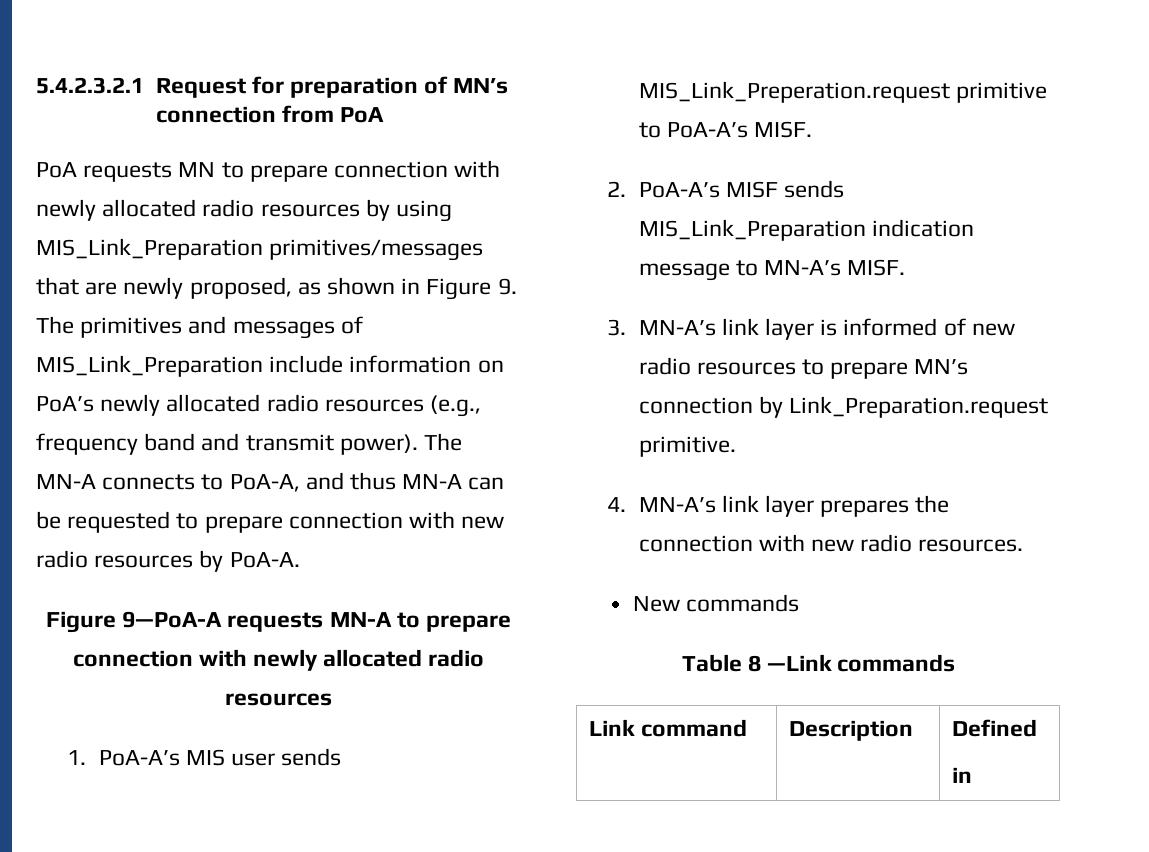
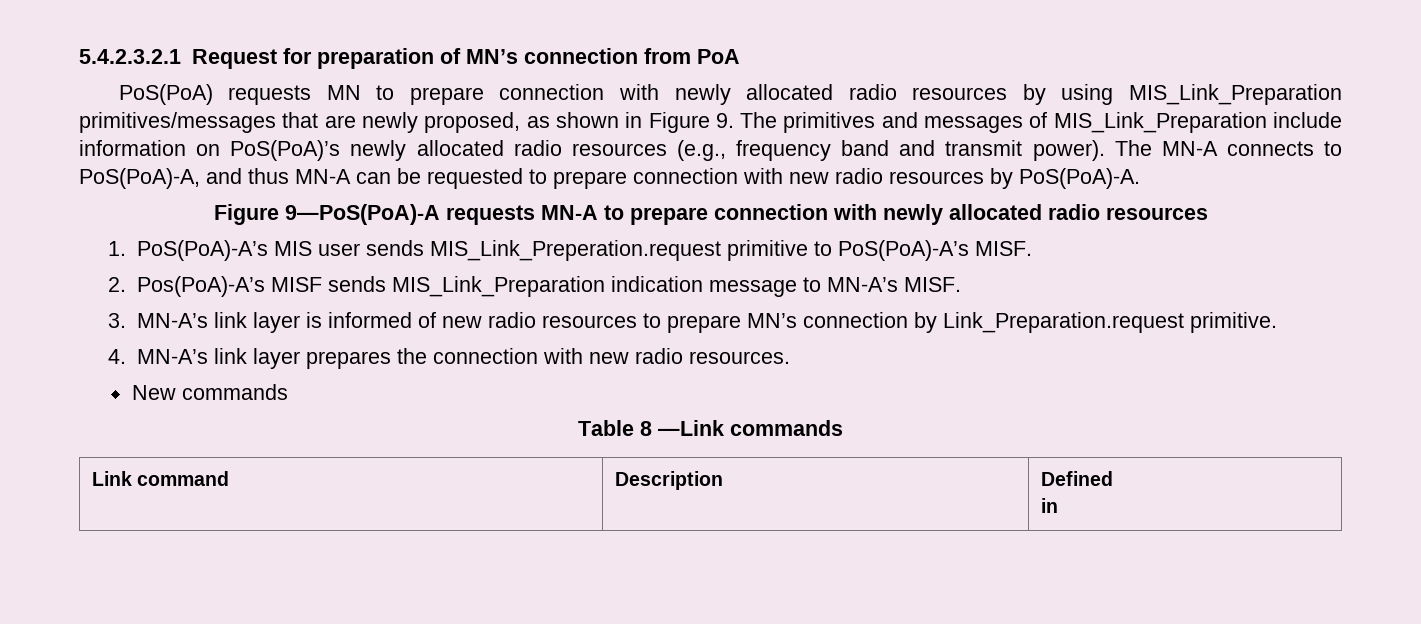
- PoA requests MN to prepare connection with newly allocated radio resources by using MIS_Link_Preparation primitives/messages that are newly proposed, as shown in Figure 9. The primitives and messages of MIS_Link_Preparation include information on PoA’s newly allocated radio resources (e.g., frequency band and transmit power).
+ PoS(PoA) requests MN to prepare connection with newly allocated radio resources by using MIS_Link_Preparation primitives/messages that are newly proposed, as shown in Figure 9. The primitives and messages of MIS_Link_Preparation include information on PoS(PoA)’s newly allocated radio resources (e.g., frequency band and transmit power).
- The MN-A connects to PoA-A, and thus MN-A can be requested to prepare connection with new radio resources by PoA-A.
- Figure 9—PoA-A requests MN-A to prepare connection with newly allocated radio resources
+ The MN-A connects to PoS(PoA)-A, and thus MN-A can be requested to prepare connection with new radio resources by PoS(PoA)-A.
+ Figure 9—PoS(PoA)-A requests MN-A to prepare connection with newly allocated radio resources
- 1. PoA-A’s MIS user sends MIS_Link_Preperation.request primitive to PoA-A’s MISF.
+ 1. PoS(PoA)-A’s MIS user sends MIS_Link_Preperation.request primitive to PoS(PoA)-A’s MISF.
- 2. PoA-A’s MISF sends MIS_Link_Preparation indication message to MN-A’s MISF.
+ 2. Pos(PoA)-A’s MISF sends MIS_Link_Preparation indication message to MN-A’s MISF.

